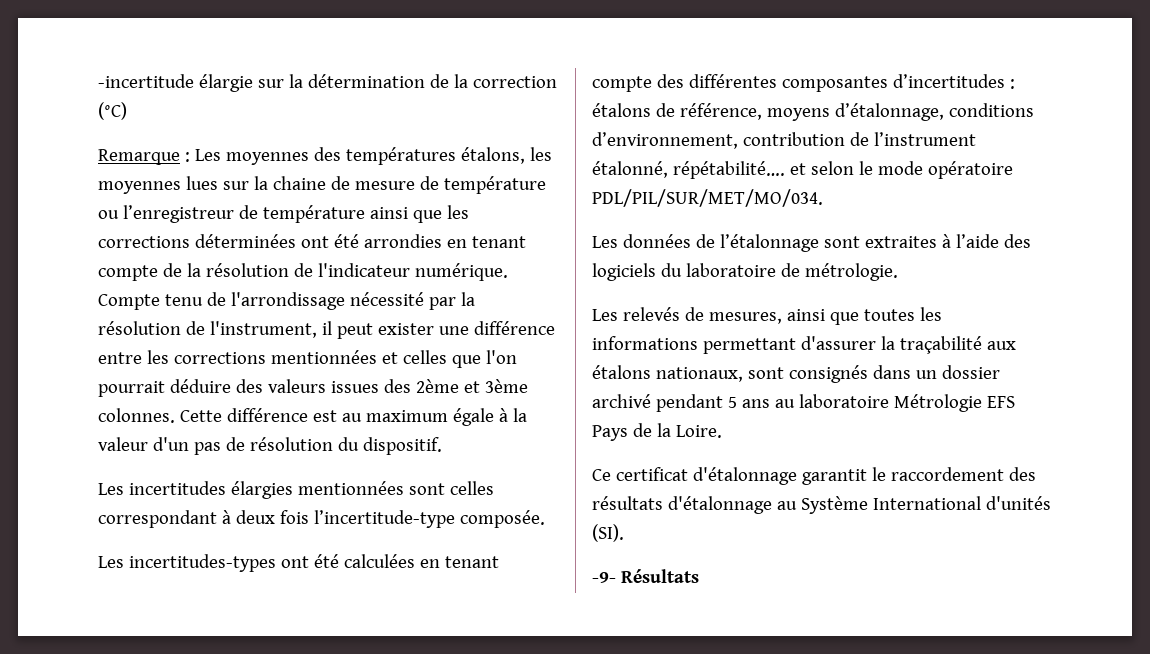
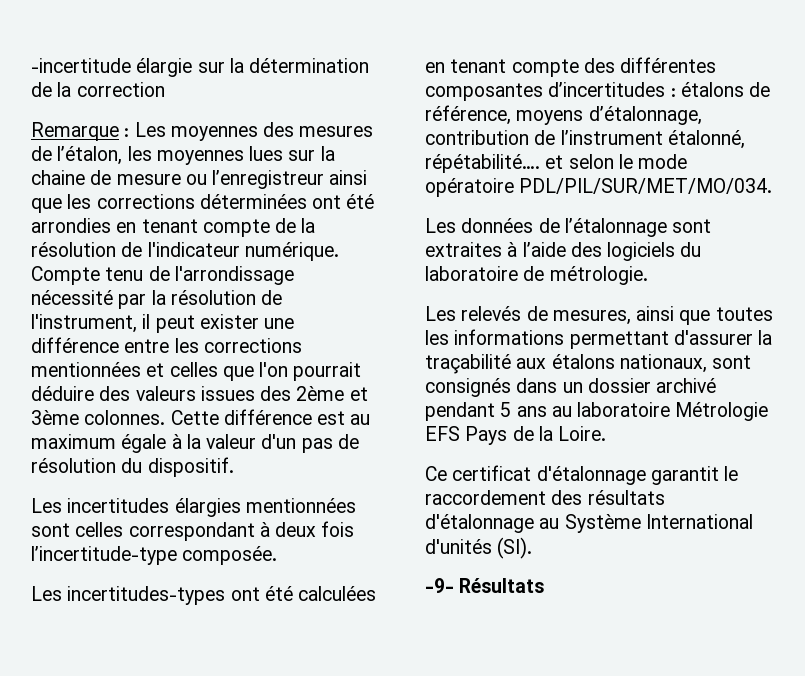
- -incertitude élargie sur la détermination de la correction (°C)
+ -incertitude élargie sur la détermination de la correction
- Remarque : Les moyennes des températures étalons, les moyennes lues sur la chaine de mesure de température ou l’enregistreur de température ainsi que les corrections déterminées ont été arrondies en tenant compte de la résolution de l'indicateur numérique.
+ Remarque : Les moyennes des mesures de l’étalon, les moyennes lues sur la chaine de mesure ou l’enregistreur ainsi que les corrections déterminées ont été arrondies en tenant compte de la résolution de l'indicateur numérique.
- Les incertitudes-types ont été calculées en tenant compte des différentes composantes d’incertitudes : étalons de référence, moyens d’étalonnage, conditions d’environnement, contribution de l’instrument étalonné, répétabilité…. et selon le mode opératoire PDL/PIL/SUR/MET/MO/034.
+ Les incertitudes-types ont été calculées en tenant compte des différentes composantes d’incertitudes : étalons de référence, moyens d’étalonnage, contribution de l’instrument étalonné, répétabilité…. et selon le mode opératoire PDL/PIL/SUR/MET/MO/034.

